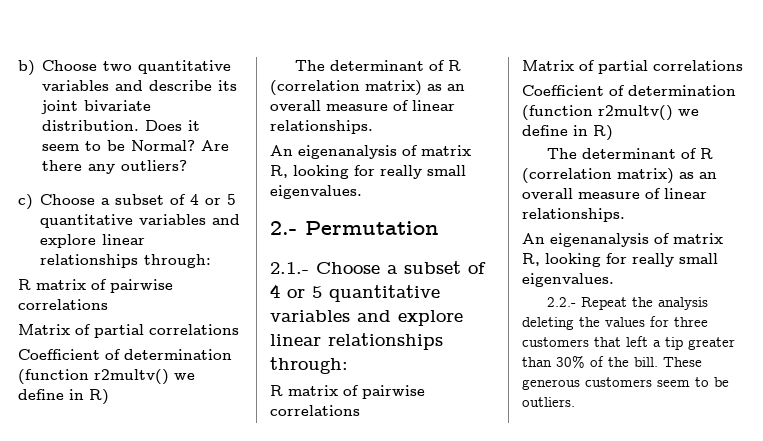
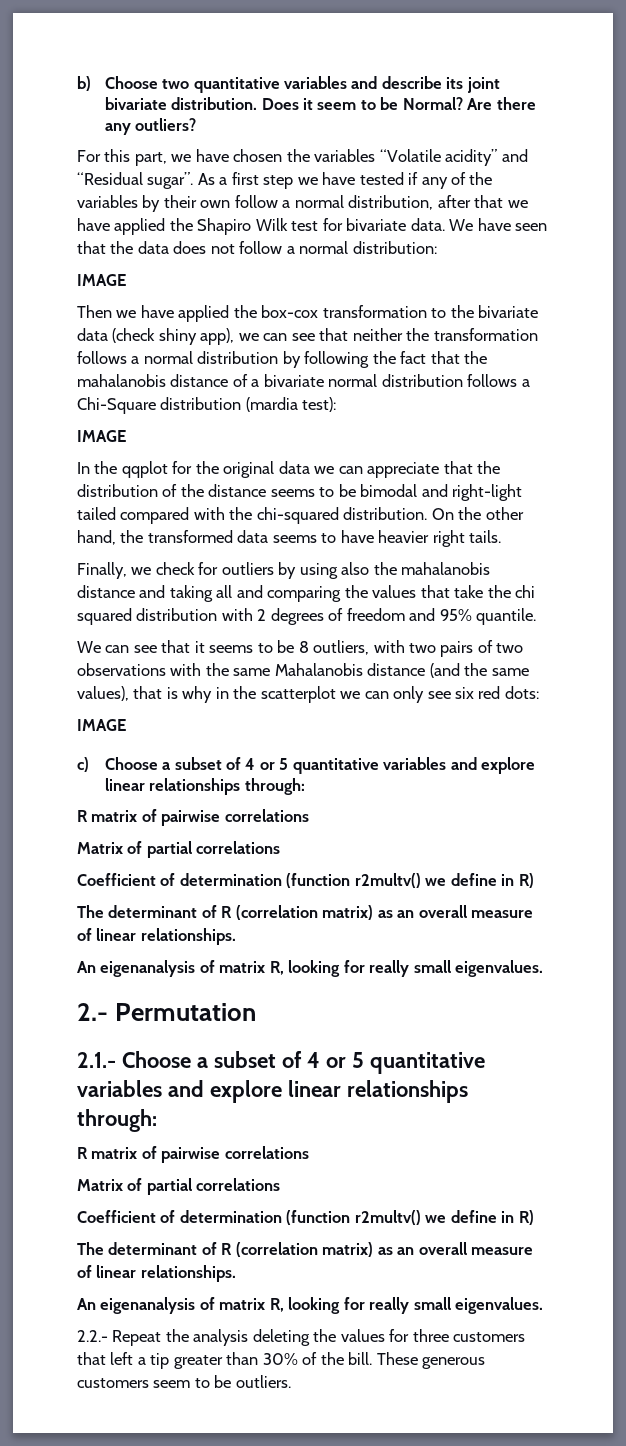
+ For this part, we have chosen the variables “Volatile acidity” and “Residual sugar”. As a first step we have tested if any of the variables by their own follow a normal distribution, after that we have applied the Shapiro Wilk test for bivariate data. We have seen that the data does not follow a normal distribution:
+ IMAGE
+ Then we have applied the box-cox transformation to the bivariate data (check shiny app), we can see that neither the transformation follows a normal distribution by following the fact that the mahalanobis distance of a bivariate normal distribution follows a Chi-Square distribution (mardia test):
+ IMAGE
+ In the qqplot for the original data we can appreciate that the distribution of the distance seems to be bimodal and right-light tailed compared with the chi-squared distribution. On the other hand, the transformed data seems to have heavier right tails.
+ Finally, we check for outliers by using also the mahalanobis distance and taking all and comparing the values that take the chi squared distribution with 2 degrees of freedom and 95% quantile.
+ We can see that it seems to be 8 outliers, with two pairs of two observations with the same Mahalanobis distance (and the same values), that is why in the scatterplot we can only see six red dots:
+ IMAGE

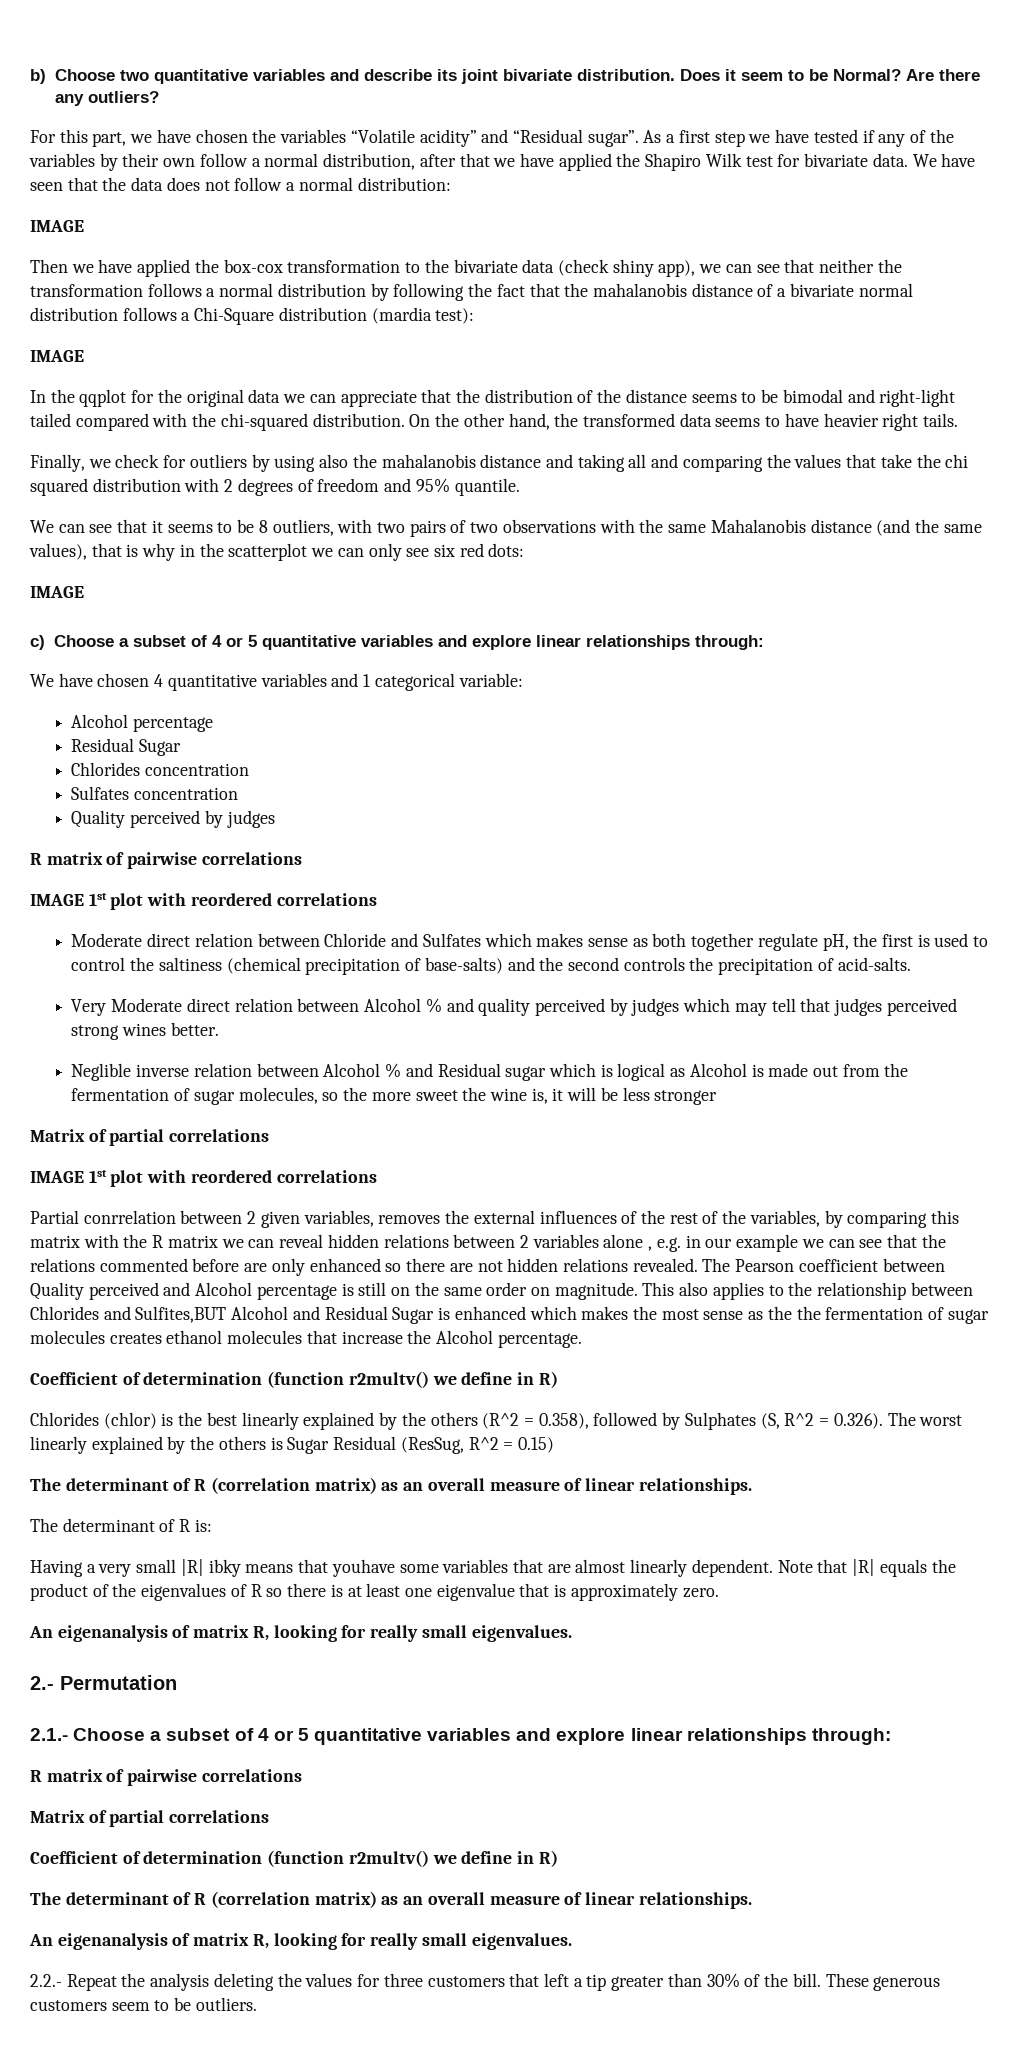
  c) Choose a subset of 4 or 5 quantitative variables and explore linear relationships through:
+ We have chosen 4 quantitative variables and 1 categorical variable:
+ Alcohol percentage
+ Residual Sugar
+ Chlorides concentration
+ Sulfates concentration
+ Quality perceived by judges
  R matrix of pairwise correlations
+ IMAGE 1st plot with reordered correlations
+ Moderate direct relation between Chloride and Sulfates which makes sense as both together regulate pH, the first is used to control the saltiness (chemical precipitation of base-salts) and the second controls the precipitation of acid-salts.
+ Very Moderate direct relation between Alcohol % and quality perceived by judges which may tell that judges perceived strong wines better.
+ Neglible inverse relation between Alcohol % and Residual sugar which is logical as Alcohol is made out from the fermentation of sugar molecules, so the more sweet the wine is, it will be less stronger
  Matrix of partial correlations
+ IMAGE 1st plot with reordered correlations
+ Partial conrrelation between 2 given variables, removes the external influences of the rest of the variables, by comparing this matrix with the R matrix we can reveal hidden relations between 2 variables alone , e.g. in our example we can see that the relations commented before are only enhanced so there are not hidden relations revealed. The Pearson coefficient between Quality perceived and Alcohol percentage is still on the same order on magnitude. This also applies to the relationship between Chlorides and Sulfites,BUT Alcohol and Residual Sugar is enhanced which makes the most sense as the the fermentation of sugar molecules creates ethanol molecules that increase the Alcohol percentage.
  Coefficient of determination (function r2multv() we define in R)
+ Chlorides (chlor) is the best linearly explained by the others (R^2 = 0.358), followed by Sulphates (S, R^2 = 0.326). The worst linearly explained by the others is Sugar Residual (ResSug, R^2 = 0.15)
+ The determinant of R is:
+ Having a very small |R| ibky means that youhave some variables that are almost linearly dependent. Note that |R| equals the product of the eigenvalues of R so there is at least one eigenvalue that is approximately zero.

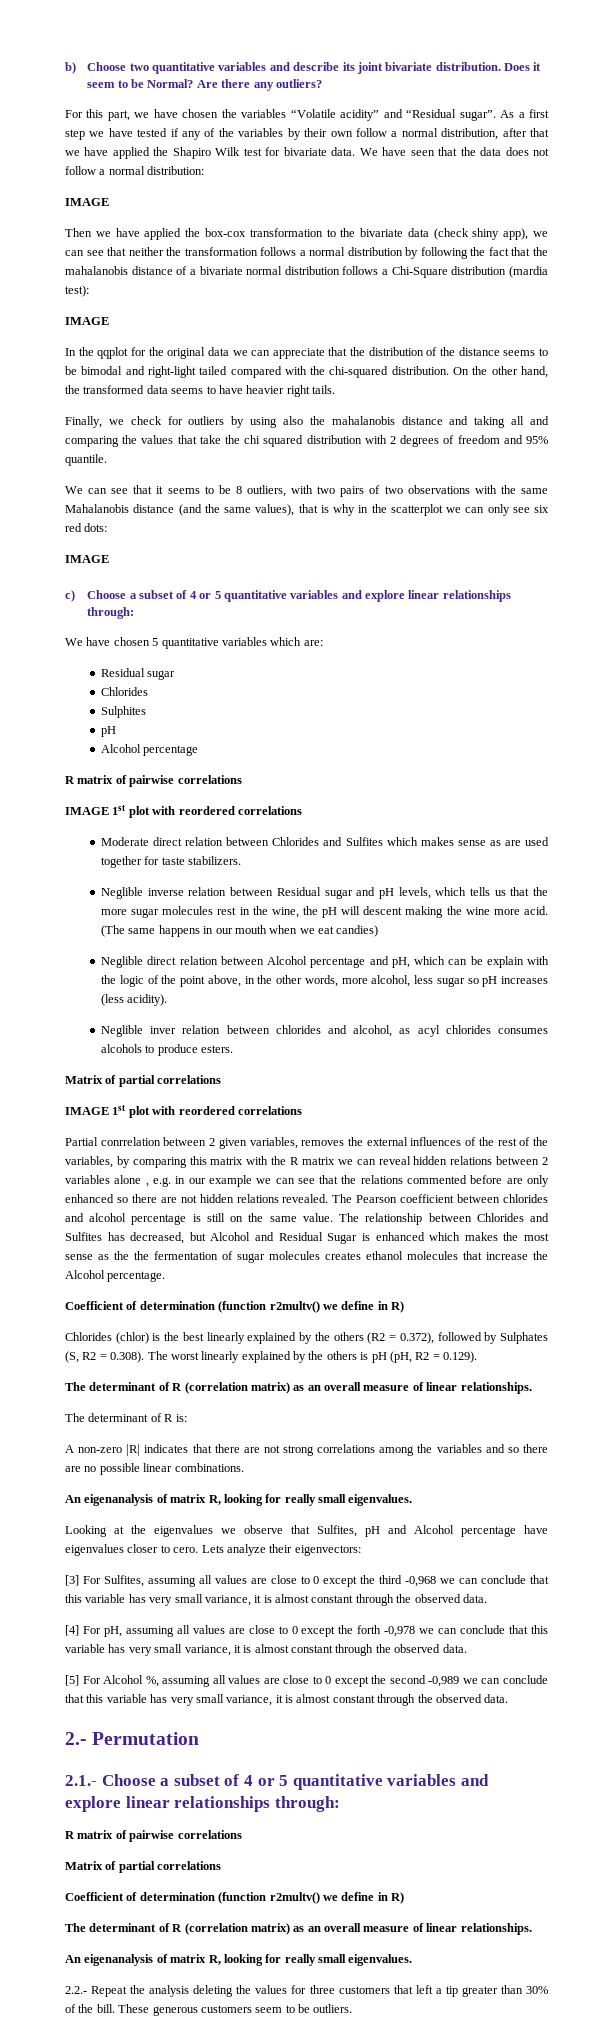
- We have chosen 4 quantitative variables and 1 categorical variable:
+ We have chosen 5 quantitative variables which are:
+ Residual sugar
+ Chlorides
+ Sulphites
+ pH
  Alcohol percentage
- Residual Sugar
- Chlorides concentration
- Sulfates concentration
- Quality perceived by judges
- Moderate direct relation between Chloride and Sulfates which makes sense as both together regulate pH, the first is used to control the saltiness (chemical precipitation of base-salts) and the second controls the precipitation of acid-salts.
- Very Moderate direct relation between Alcohol % and quality perceived by judges which may tell that judges perceived strong wines better.
- Neglible inverse relation between Alcohol % and Residual sugar which is logical as Alcohol is made out from the fermentation of sugar molecules, so the more sweet the wine is, it will be less stronger
+ Moderate direct relation between Chlorides and Sulfites which makes sense as are used together for taste stabilizers.
+ Neglible inverse relation between Residual sugar and pH levels, which tells us that the more sugar molecules rest in the wine, the pH will descent making the wine more acid. (The same happens in our mouth when we eat candies)
+ Neglible direct relation between Alcohol percentage and pH, which can be explain with the logic of the point above, in the other words, more alcohol, less sugar so pH increases (less acidity).
+ Neglible inver relation between chlorides and alcohol, as acyl chlorides consumes alcohols to produce esters.
- The Pearson coefficient between Quality perceived and Alcohol percentage is still on the same order on magnitude. This also applies to the relationship between Chlorides and Sulfites,BUT Alcohol and Residual Sugar is enhanced which makes the most sense as the the fermentation of sugar molecules creates ethanol molecules that increase the Alcohol percentage.
+ The Pearson coefficient between chlorides and alcohol percentage is still on the same value. The relationship between Chlorides and Sulfites has decreased, but Alcohol and Residual Sugar is enhanced which makes the most sense as the the fermentation of sugar molecules creates ethanol molecules that increase the Alcohol percentage.
- Chlorides (chlor) is the best linearly explained by the others (R^2 = 0.358), followed by Sulphates (S, R^2 = 0.326). The worst linearly explained by the others is Sugar Residual (ResSug, R^2 = 0.15)
+ Chlorides (chlor) is the best linearly explained by the others (R2 = 0.372), followed by Sulphates (S, R2 = 0.308). The worst linearly explained by the others is pH (pH, R2 = 0.129).
- Having a very small |R| ibky means that youhave some variables that are almost linearly dependent. Note that |R| equals the product of the eigenvalues of R so there is at least one eigenvalue that is approximately zero.
+ A non-zero |R| indicates that there are not strong correlations among the variables and so there are no possible linear combinations.
+ Looking at the eigenvalues we observe that Sulfites, pH and Alcohol percentage have eigenvalues closer to cero. Lets analyze their eigenvectors:
+ [3] For Sulfites, assuming all values are close to 0 except the third -0,968 we can conclude that this variable has very small variance, it is almost constant through the observed data.
+ [4] For pH, assuming all values are close to 0 except the forth -0,978 we can conclude that this variable has very small variance, it is almost constant through the observed data.
+ [5] For Alcohol %, assuming all values are close to 0 except the second -0,989 we can conclude that this variable has very small variance, it is almost constant through the observed data.

